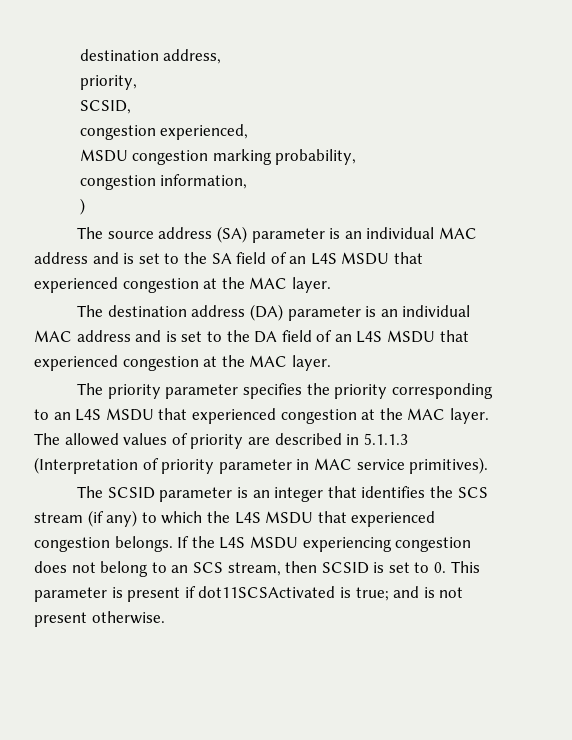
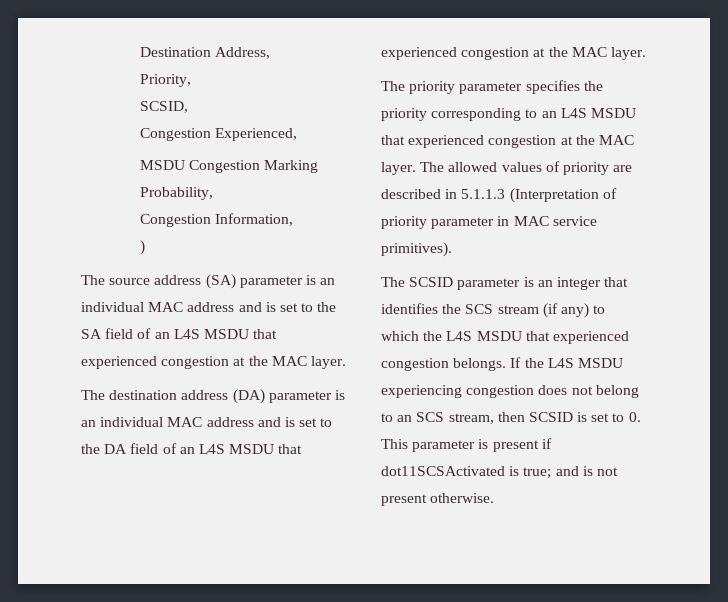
- destination address,
- priority,
+ Destination Address,
+ Priority,
- congestion experienced,
- MSDU congestion marking probability,
- congestion information,
+ Congestion Experienced,
+ MSDU Congestion Marking Probability,
+ Congestion Information,

